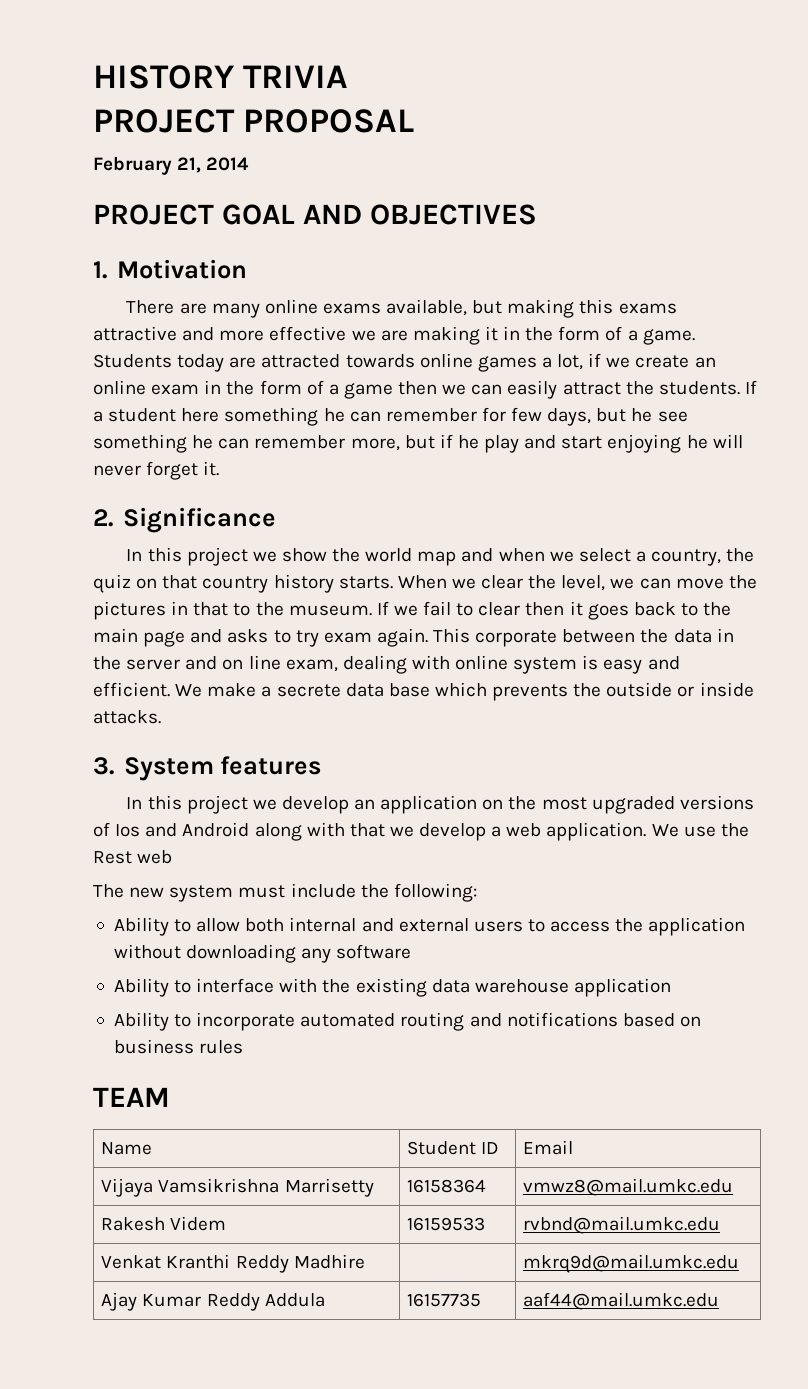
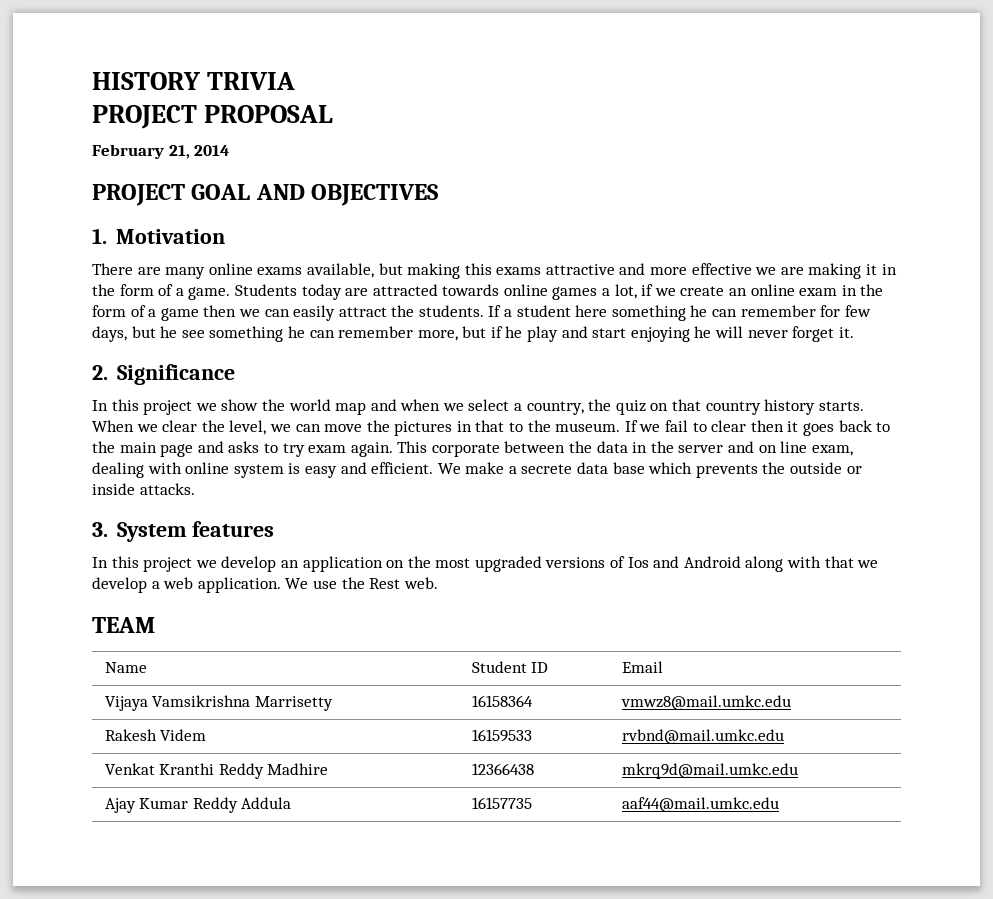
- We use the Rest web
- The new system must include the following:
- Ability to allow both internal and external users to access the application without downloading any software
- Ability to interface with the existing data warehouse application
- Ability to incorporate automated routing and notifications based on business rules
+ We use the Rest web.
- Venkat Kranthi Reddy Madhire | | mkrq9d@mail.umkc.edu
+ Venkat Kranthi Reddy Madhire | 12366438 | mkrq9d@mail.umkc.edu

